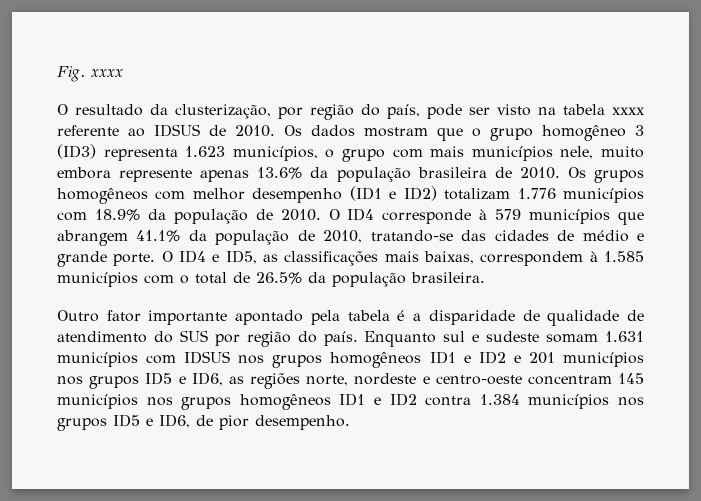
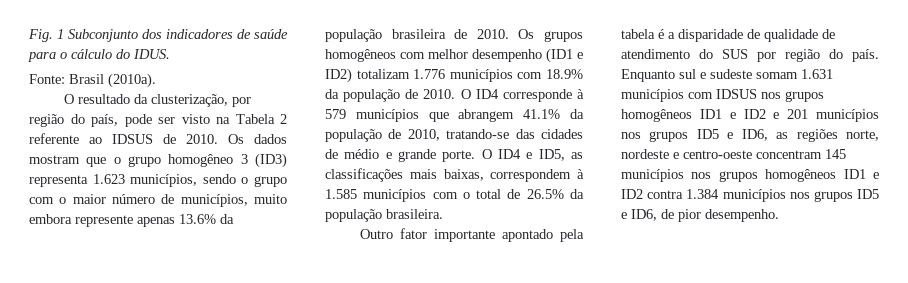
- Fig. xxxx
+ Fig. 1 Subconjunto dos indicadores de saúde para o cálculo do IDUS.
+ Fonte: Brasil (2010a).
- O resultado da clusterização, por região do país, pode ser visto na tabela xxxx referente ao IDSUS de 2010.
+ O resultado da clusterização, por região do país, pode ser visto na Tabela 2 referente ao IDSUS de 2010.
- Os dados mostram que o grupo homogêneo 3 (ID3) representa 1.623 municípios, o grupo com mais municípios nele, muito embora represente apenas 13.6% da população brasileira de 2010.
+ Os dados mostram que o grupo homogêneo 3 (ID3) representa 1.623 municípios, sendo o grupo com o maior número de municípios, muito embora represente apenas 13.6% da população brasileira de 2010.

